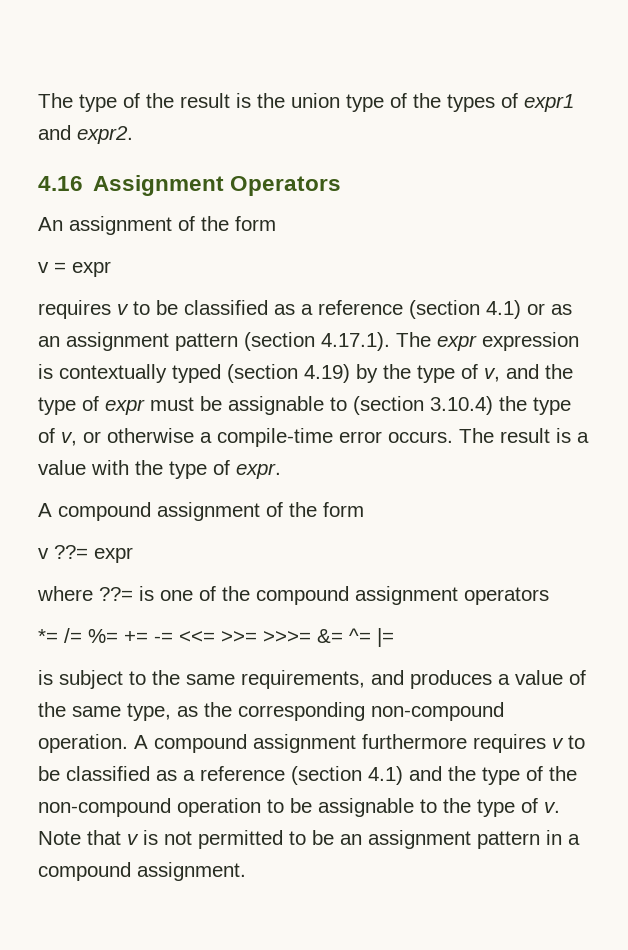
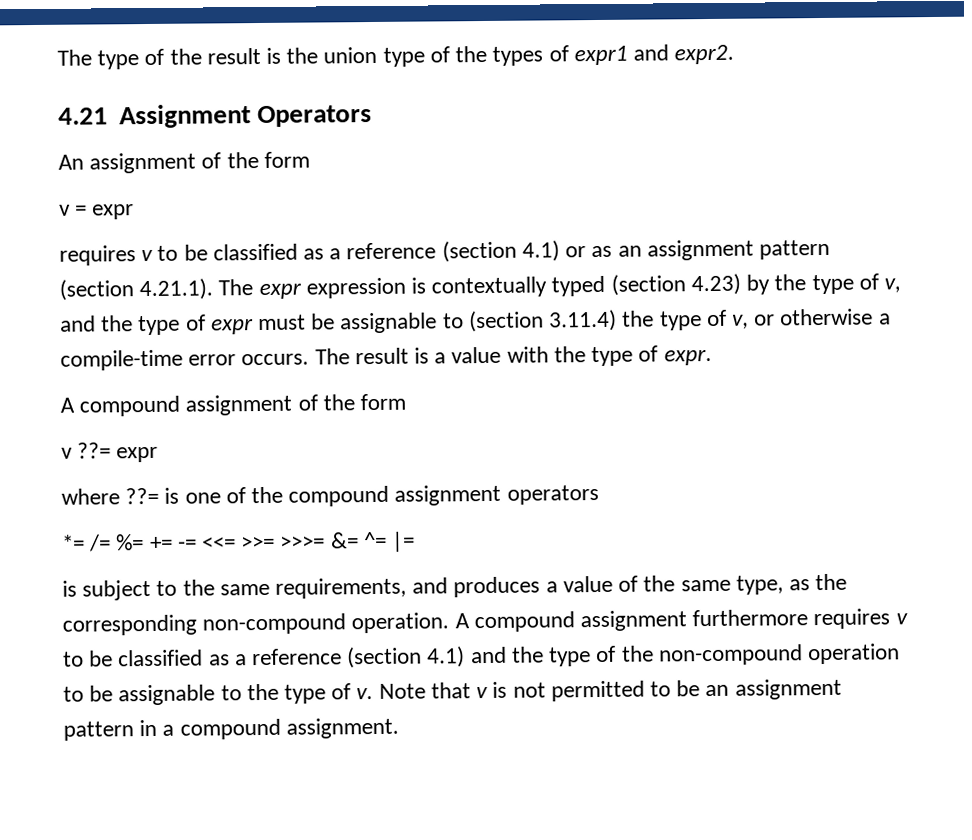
- 4.16 Assignment Operators
+ 4.21 Assignment Operators
- requires v to be classified as a reference (section 4.1) or as an assignment pattern (section 4.17.1). The expr expression is contextually typed (section 4.19) by the type of v, and the type of expr must be assignable to (section 3.10.4) the type of v, or otherwise a compile-time error occurs.
+ requires v to be classified as a reference (section 4.1) or as an assignment pattern (section 4.21.1). The expr expression is contextually typed (section 4.23) by the type of v, and the type of expr must be assignable to (section 3.11.4) the type of v, or otherwise a compile-time error occurs.

